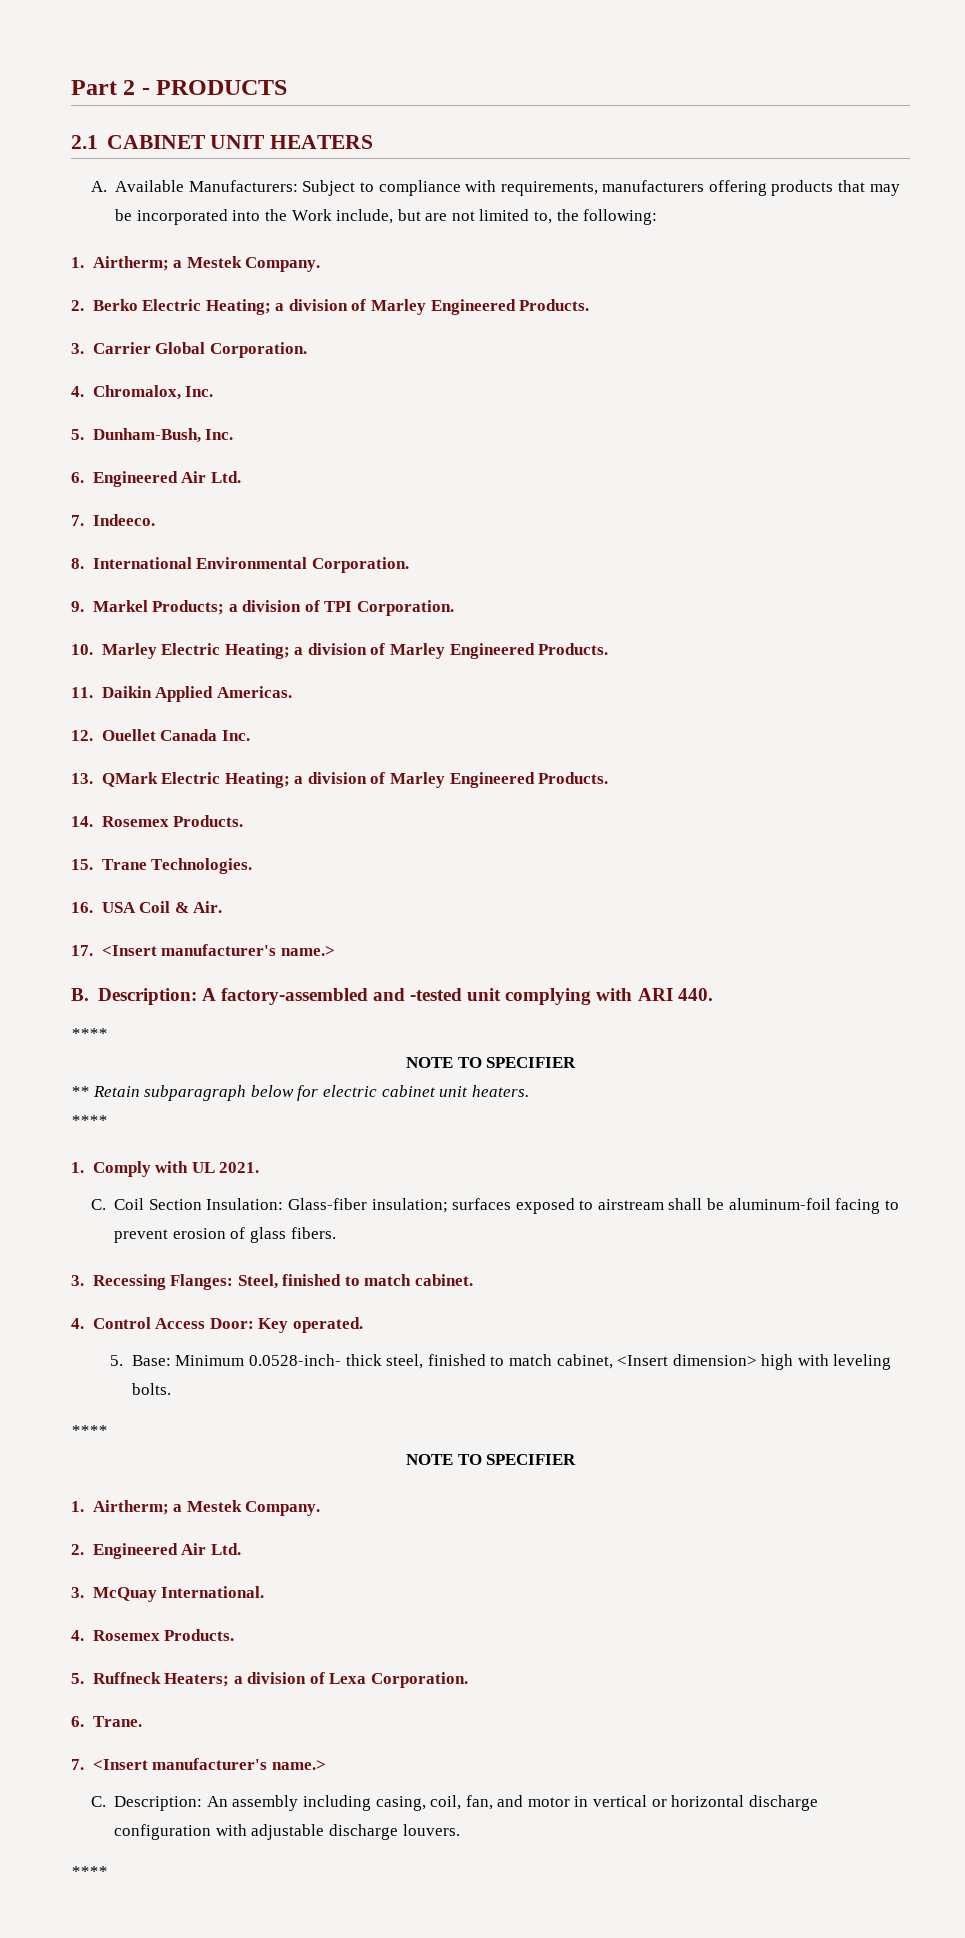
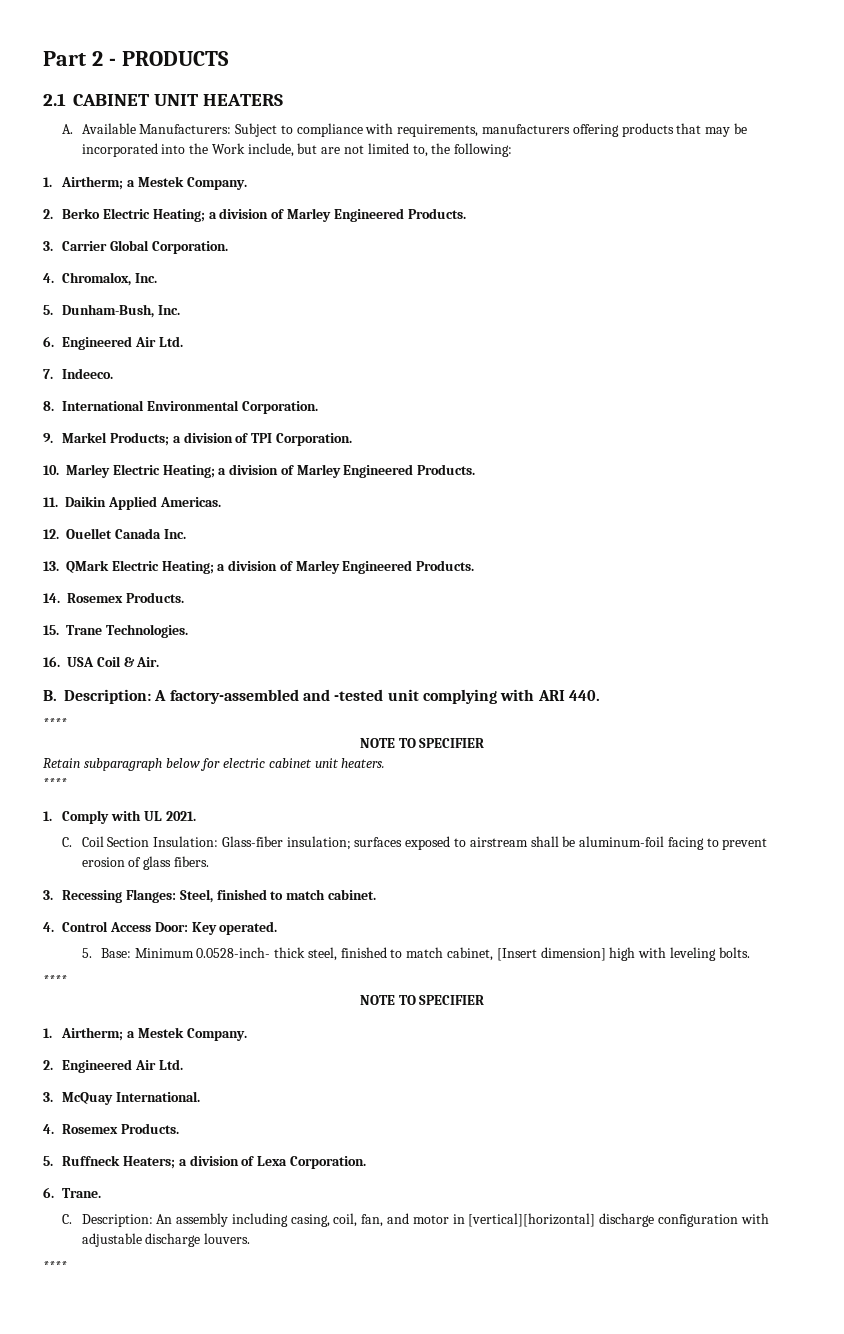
- 17. <Insert manufacturer's name.>
- ** Retain subparagraph below for electric cabinet unit heaters.
+ Retain subparagraph below for electric cabinet unit heaters.
- 5. Base: Minimum 0.0528-inch- thick steel, finished to match cabinet, <Insert dimension> high with leveling bolts.
+ 5. Base: Minimum 0.0528-inch- thick steel, finished to match cabinet, [Insert dimension] high with leveling bolts.
- 7. <Insert manufacturer's name.>
- C. Description: An assembly including casing, coil, fan, and motor in vertical or horizontal discharge configuration with adjustable discharge louvers.
+ C. Description: An assembly including casing, coil, fan, and motor in [vertical][horizontal] discharge configuration with adjustable discharge louvers.

